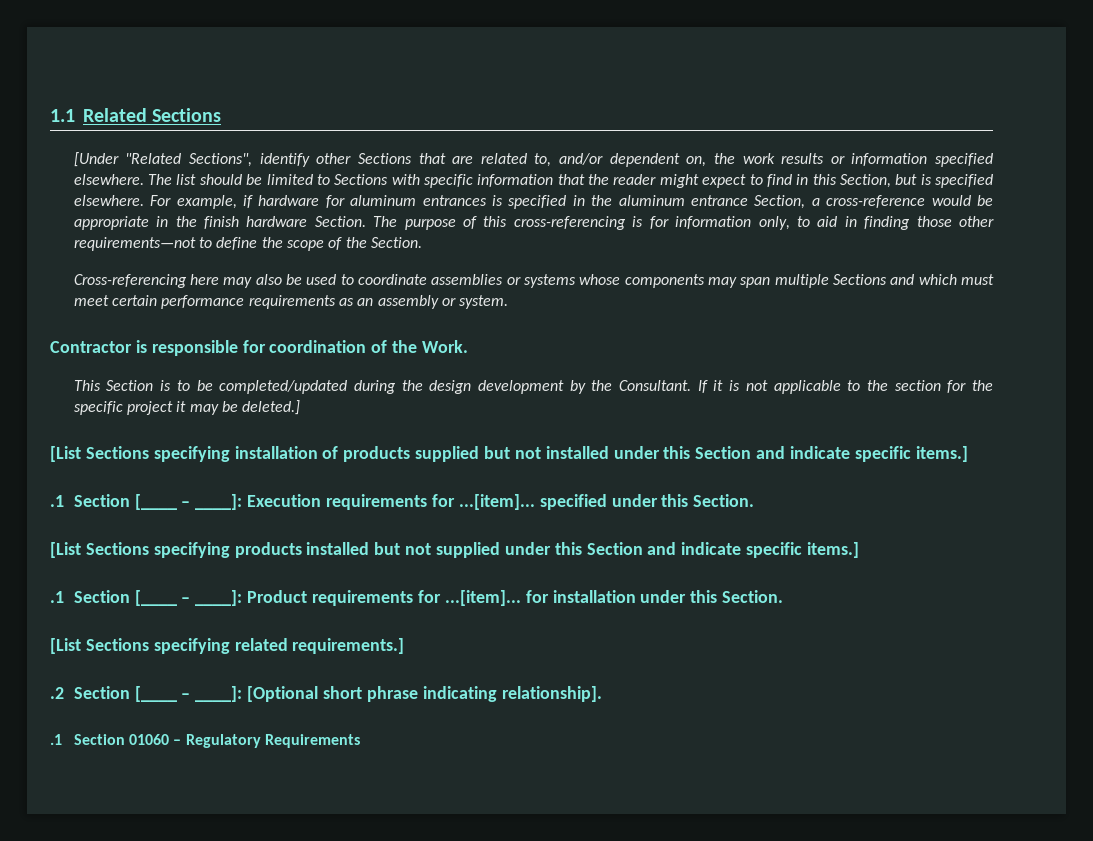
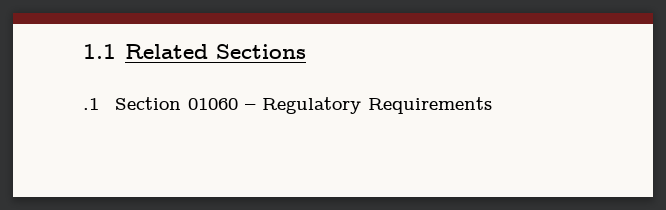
- [Under "Related Sections", identify other Sections that are related to, and/or dependent on, the work results or information specified elsewhere. The list should be limited to Sections with specific information that the reader might expect to find in this Section, but is specified elsewhere. For example, if hardware for aluminum entrances is specified in the aluminum entrance Section, a cross-reference would be appropriate in the finish hardware Section. The purpose of this cross-referencing is for information only, to aid in finding those other requirements—not to define the scope of the Section.
- Cross-referencing here may also be used to coordinate assemblies or systems whose components may span multiple Sections and which must meet certain performance requirements as an assembly or system.
- Contractor is responsible for coordination of the Work.
- This Section is to be completed/updated during the design development by the Consultant. If it is not applicable to the section for the specific project it may be deleted.]
- [List Sections specifying installation of products supplied but not installed under this Section and indicate specific items.]
- .1 Section [____ – ____]: Execution requirements for ...[item]... specified under this Section.
- [List Sections specifying products installed but not supplied under this Section and indicate specific items.]
- .1 Section [____ – ____]: Product requirements for ...[item]... for installation under this Section.
- [List Sections specifying related requirements.]
- .2 Section [____ – ____]: [Optional short phrase indicating relationship].

